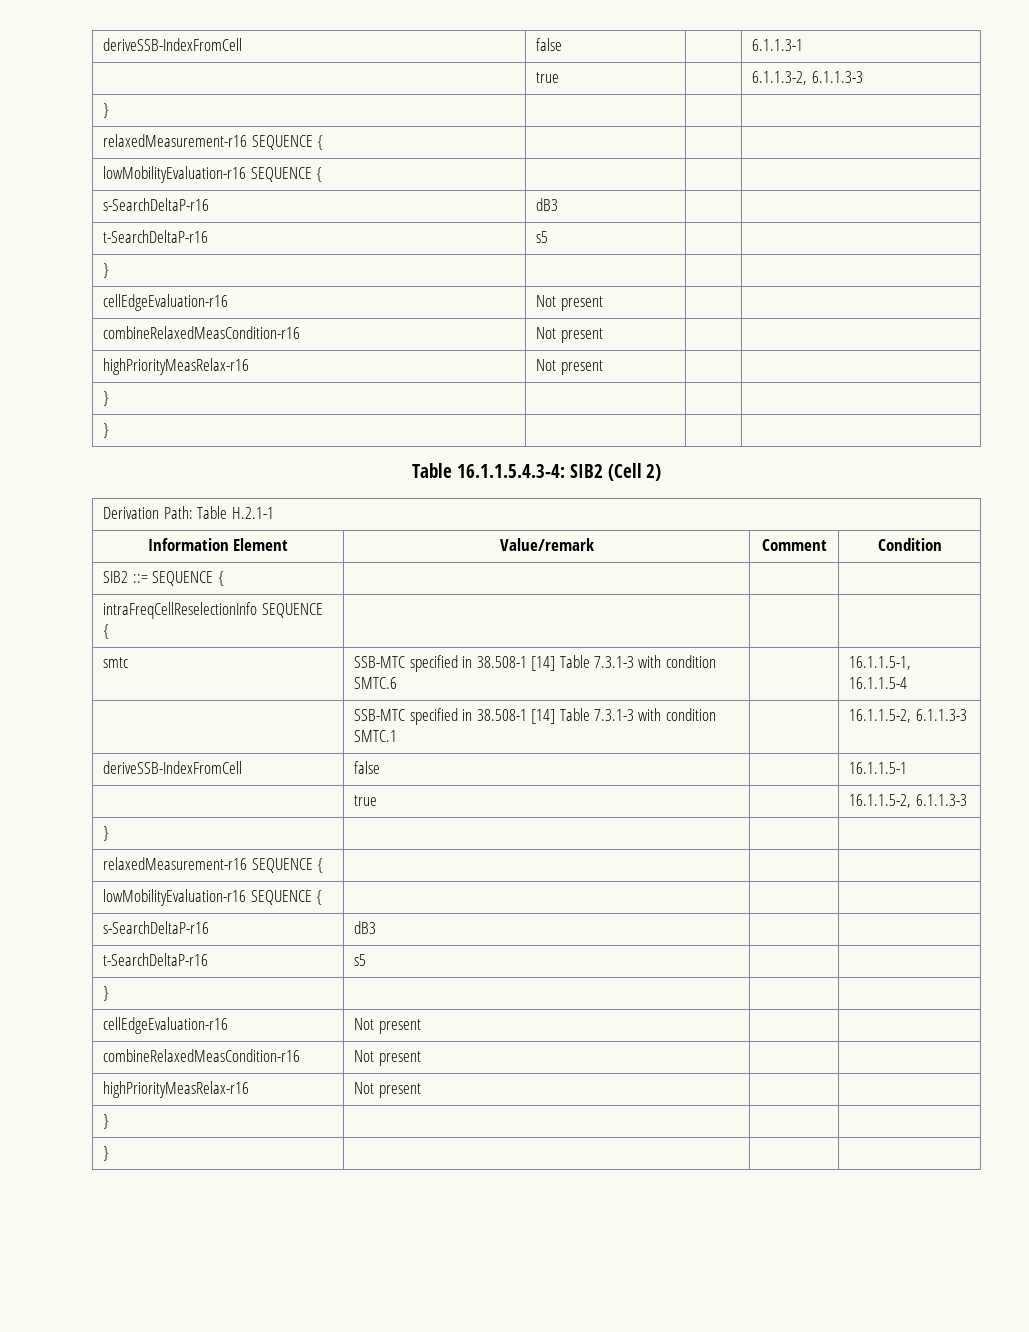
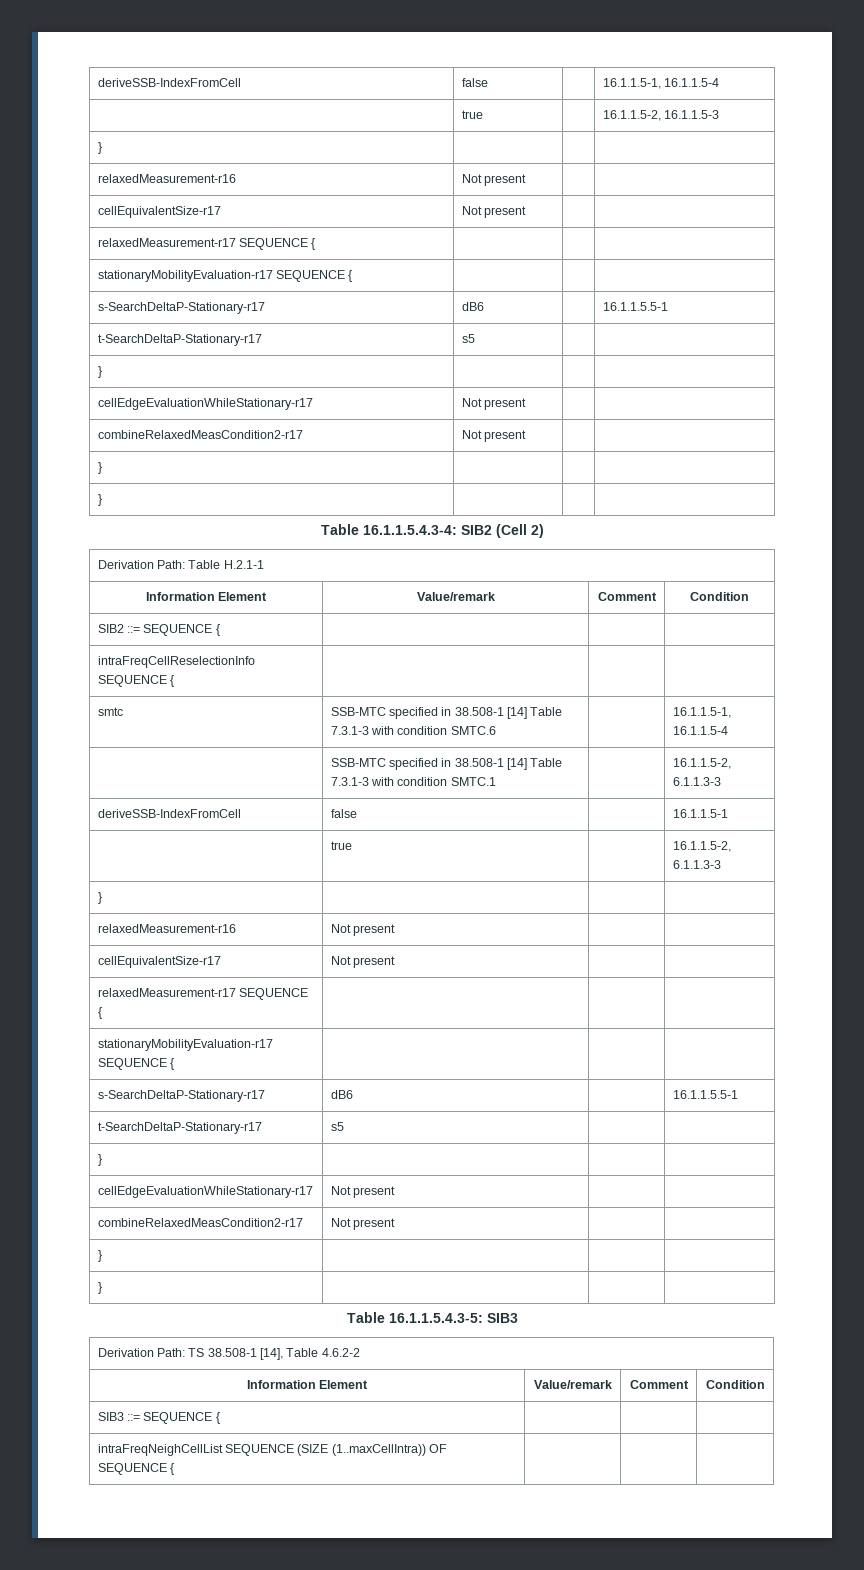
- deriveSSB-IndexFromCell | false | | 6.1.1.3-1
- | true | | 6.1.1.3-2, 6.1.1.3-3
+ deriveSSB-IndexFromCell | false | | 16.1.1.5-1, 16.1.1.5-4
+ | true | | 16.1.1.5-2, 16.1.1.5-3
  } | | |
- relaxedMeasurement-r16 SEQUENCE { | | |
- lowMobilityEvaluation-r16 SEQUENCE { | | |
- s-SearchDeltaP-r16 | dB3 | |
- t-SearchDeltaP-r16 | s5 | |
+ relaxedMeasurement-r16 | Not present | |
+ cellEquivalentSize-r17 | Not present | |
+ relaxedMeasurement-r17 SEQUENCE { | | |
+ stationaryMobilityEvaluation-r17 SEQUENCE { | | |
+ s-SearchDeltaP-Stationary-r17 | dB6 | | 16.1.1.5.5-1
+ t-SearchDeltaP-Stationary-r17 | s5 | |
  } | | |
- cellEdgeEvaluation-r16 | Not present | |
- combineRelaxedMeasCondition-r16 | Not present | |
- highPriorityMeasRelax-r16 | Not present | |
+ cellEdgeEvaluationWhileStationary-r17 | Not present | |
+ combineRelaxedMeasCondition2-r17 | Not present | |
  | true | | 16.1.1.5-2, 6.1.1.3-3
  } | | |
- relaxedMeasurement-r16 SEQUENCE { | | |
- lowMobilityEvaluation-r16 SEQUENCE { | | |
- s-SearchDeltaP-r16 | dB3 | |
- t-SearchDeltaP-r16 | s5 | |
+ relaxedMeasurement-r16 | Not present | |
+ cellEquivalentSize-r17 | Not present | |
+ relaxedMeasurement-r17 SEQUENCE { | | |
+ stationaryMobilityEvaluation-r17 SEQUENCE { | | |
+ s-SearchDeltaP-Stationary-r17 | dB6 | | 16.1.1.5.5-1
+ t-SearchDeltaP-Stationary-r17 | s5 | |
  } | | |
- cellEdgeEvaluation-r16 | Not present | |
- combineRelaxedMeasCondition-r16 | Not present | |
- highPriorityMeasRelax-r16 | Not present | |
+ cellEdgeEvaluationWhileStationary-r17 | Not present | |
+ combineRelaxedMeasCondition2-r17 | Not present | |
  } | | |
  } | | |
+ Table 16.1.1.5.4.3-5: SIB3
+ Derivation Path: TS 38.508-1 [14], Table 4.6.2-2
+ Information Element | Value/remark | Comment | Condition
+ SIB3 ::= SEQUENCE { | | |
+ intraFreqNeighCellList SEQUENCE (SIZE (1..maxCellIntra)) OF SEQUENCE { | | |

